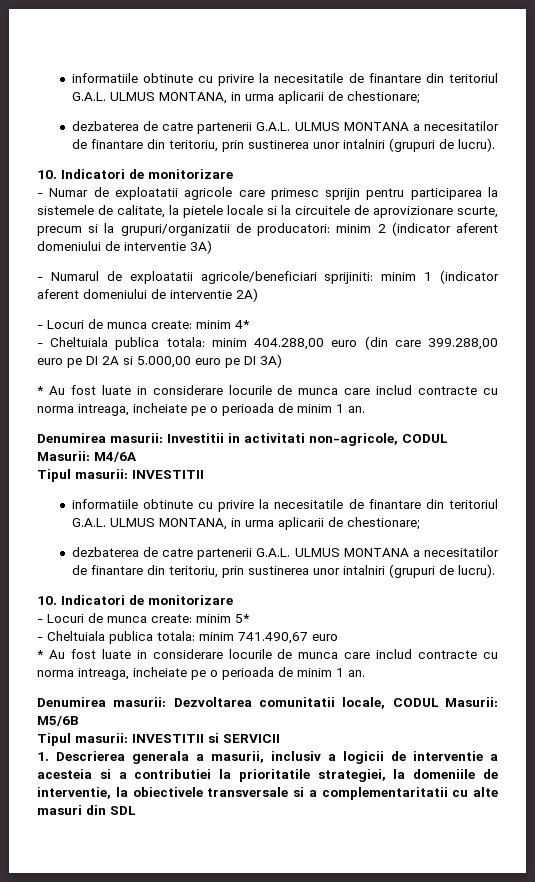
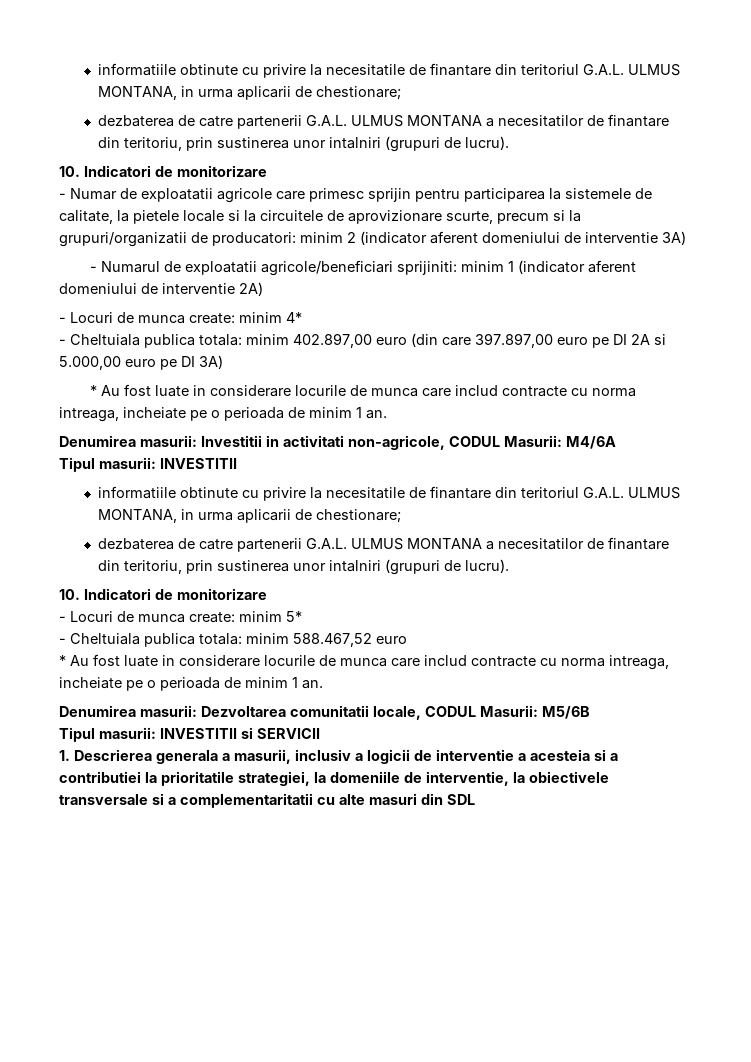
- - Cheltuiala publica totala: minim 404.288,00 euro (din care 399.288,00 euro pe DI 2A si 5.000,00 euro pe DI 3A)
+ - Cheltuiala publica totala: minim 402.897,00 euro (din care 397.897,00 euro pe DI 2A si 5.000,00 euro pe DI 3A)
- - Cheltuiala publica totala: minim 741.490,67 euro
+ - Cheltuiala publica totala: minim 588.467,52 euro

